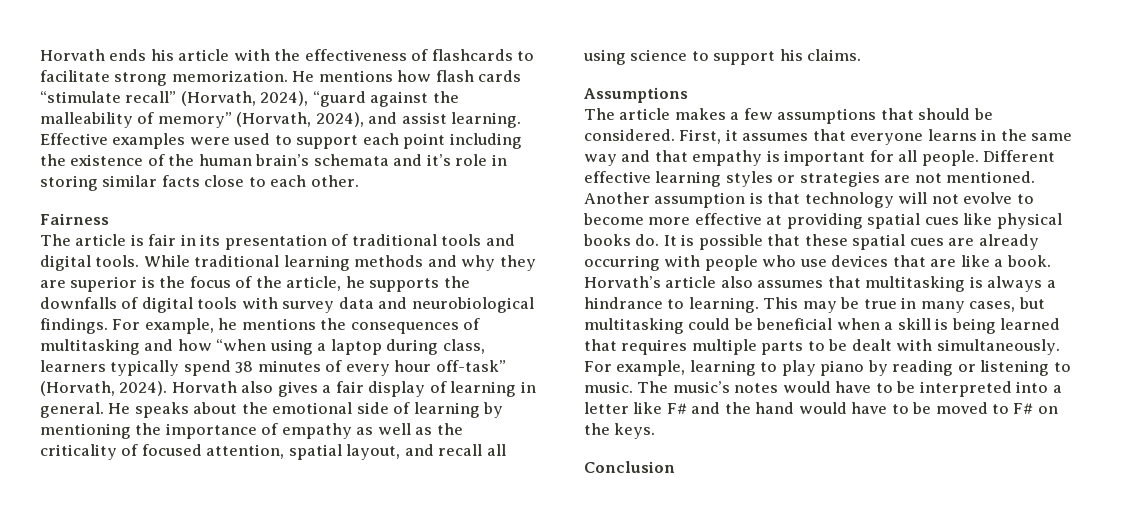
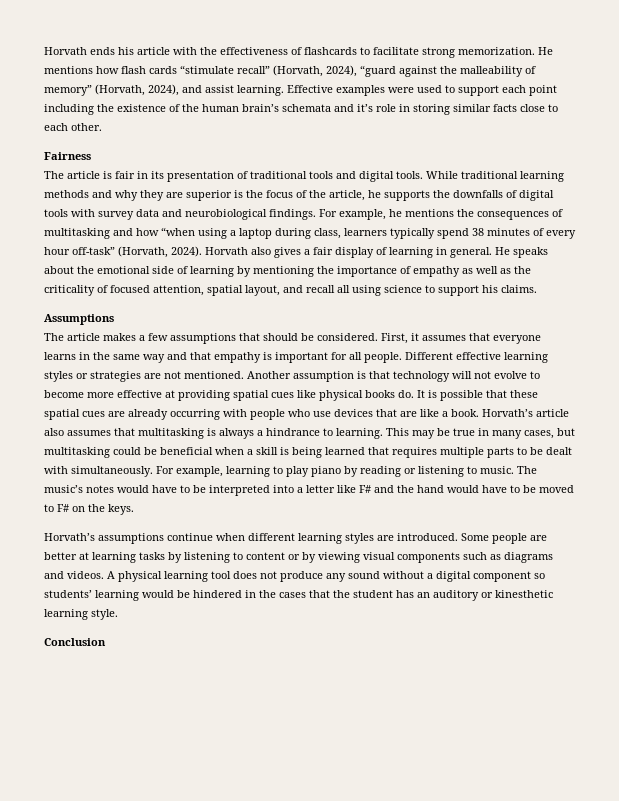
+ Horvath’s assumptions continue when different learning styles are introduced. Some people are better at learning tasks by listening to content or by viewing visual components such as diagrams and videos. A physical learning tool does not produce any sound without a digital component so students’ learning would be hindered in the cases that the student has an auditory or kinesthetic learning style.

